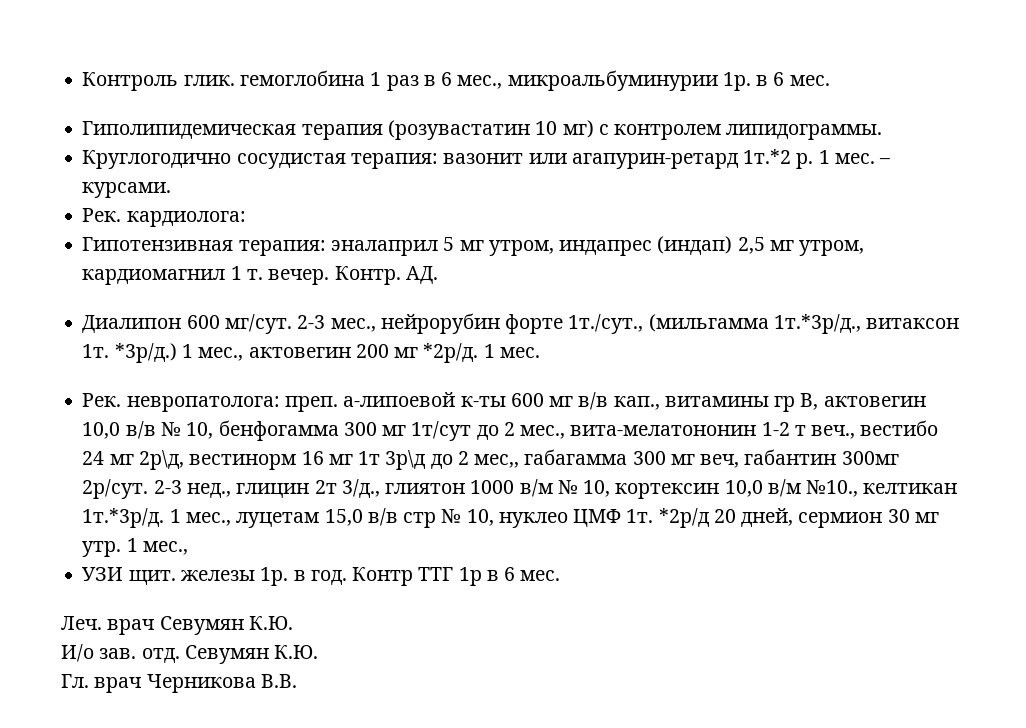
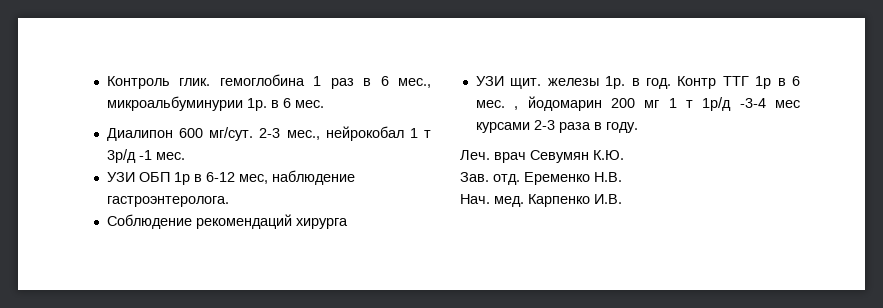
- Гиполипидемическая терапия (розувастатин 10 мг) с контролем липидограммы.
- Круглогодично сосудистая терапия: вазонит или агапурин-ретард 1т.*2 р. 1 мес. – курсами.
- Рек. кардиолога:
- Гипотензивная терапия: эналаприл 5 мг утром, индапрес (индап) 2,5 мг утром, кардиомагнил 1 т. вечер. Контр. АД.
- 2-3 мес., нейрорубин форте 1т./сут., (мильгамма 1т.*3р/д., витаксон 1т. *3р/д.) 1 мес., актовегин 200 мг *2р/д. 1 мес.
- Рек. невропатолога: преп. а-липоевой к-ты 600 мг в/в кап., витамины гр В, актовегин 10,0 в/в № 10, бенфогамма 300 мг 1т/сут до 2 мес., вита-мелатононин 1-2 т веч., вестибо 24 мг 2р\д, вестинорм 16 мг 1т 3р\д до 2 мес,, габагамма 300 мг веч, габантин 300мг 2р/сут. 2-3 нед., глицин 2т 3/д., глиятон 1000 в/м № 10, кортексин 10,0 в/м №10., келтикан 1т.*3р/д. 1 мес., луцетам 15,0 в/в стр № 10, нуклео ЦМФ 1т. *2р/д 20 дней, сермион 30 мг утр. 1 мес.,
+ 2-3 мес., нейрокобал 1 т 3р/д -1 мес.
+ УЗИ ОБП 1р в 6-12 мес, наблюдение гастроэнтеролога.
+ Соблюдение рекомендаций хирурга
- Контр ТТГ 1р в 6 мес.
+ Контр ТТГ 1р в 6 мес. , йодомарин 200 мг 1 т 1р/д -3-4 мес курсами 2-3 раза в году.
  Леч. врач Севумян К.Ю.
- И/о зав. отд. Севумян К.Ю.
- Гл. врач Черникова В.В.
+ Зав. отд. Еременко Н.В.
+ Нач. мед. Карпенко И.В.

